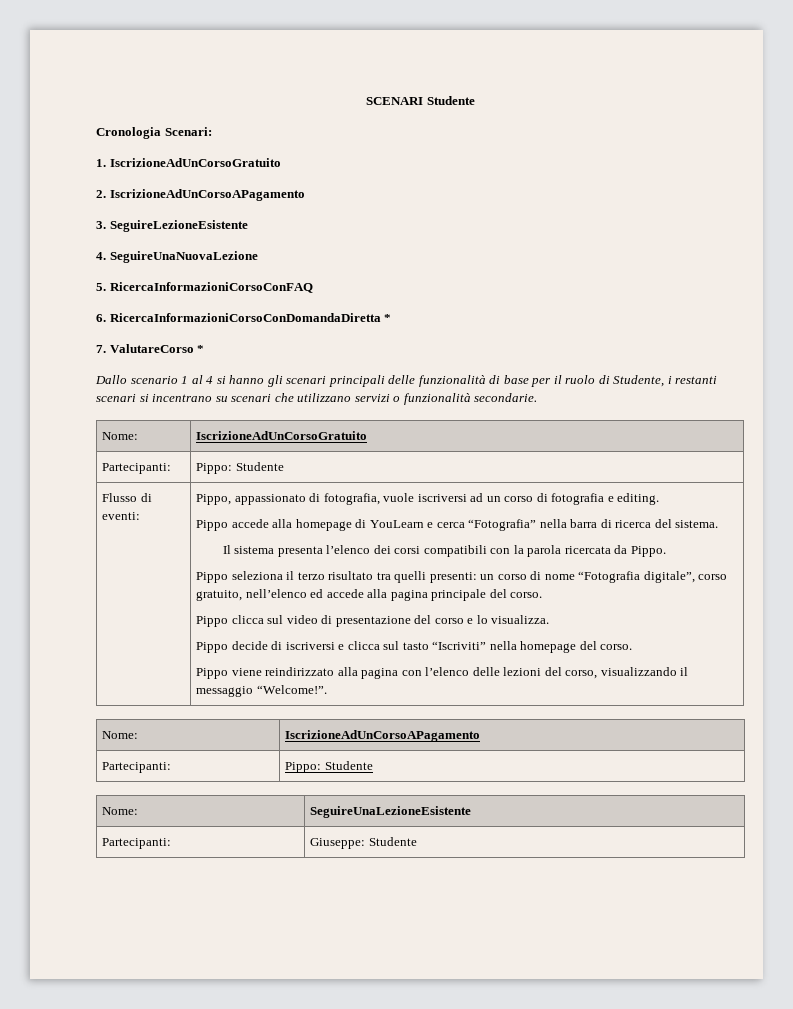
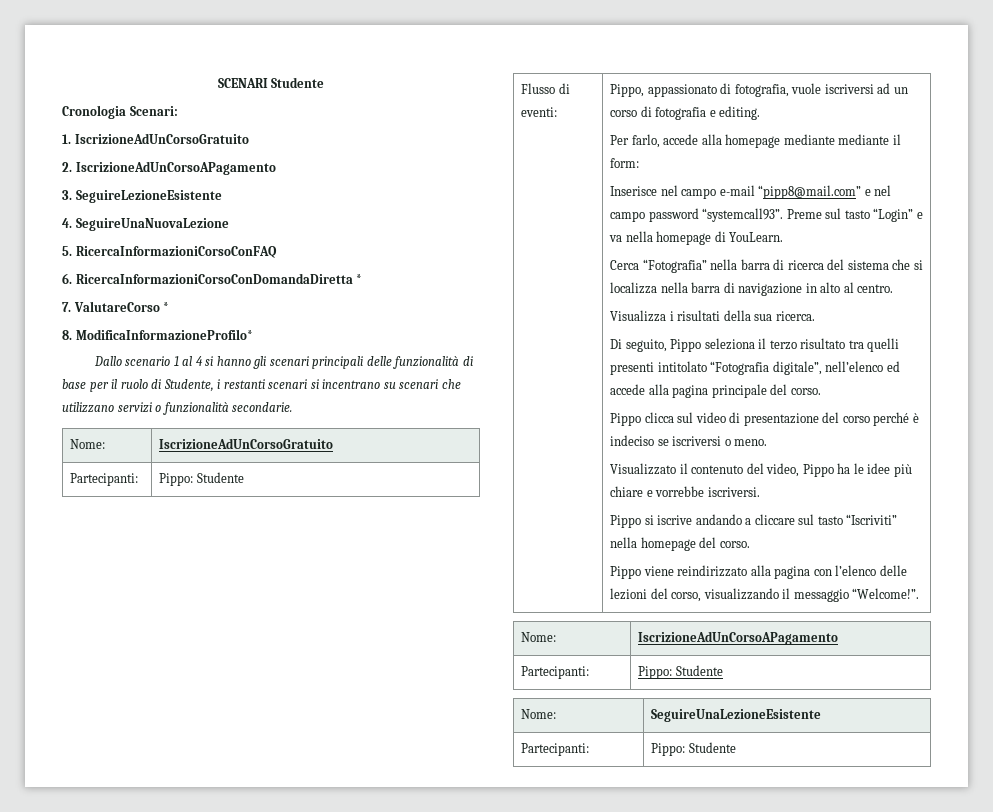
+ 8. ModificaInformazioneProfilo*
- Pippo accede alla homepage di YouLearn e cerca “Fotografia” nella barra di ricerca del sistema.
- Il sistema presenta l’elenco dei corsi compatibili con la parola ricercata da Pippo.
- Pippo seleziona il terzo risultato tra quelli presenti: un corso di nome “Fotografia digitale”, corso gratuito, nell’elenco ed accede alla pagina principale del corso.
+ Per farlo, accede alla homepage mediante mediante il form:
+ Inserisce nel campo e-mail “pipp8@mail.com” e nel campo password “systemcall93”. Preme sul tasto “Login” e va nella homepage di YouLearn.
+ Cerca “Fotografia” nella barra di ricerca del sistema che si localizza nella barra di navigazione in alto al centro.
+ Visualizza i risultati della sua ricerca.
+ Di seguito, Pippo seleziona il terzo risultato tra quelli presenti intitolato “Fotografia digitale”, nell’elenco ed accede alla pagina principale del corso.
- Pippo clicca sul video di presentazione del corso e lo visualizza.
- Pippo decide di iscriversi e clicca sul tasto “Iscriviti” nella homepage del corso.
+ Pippo clicca sul video di presentazione del corso perché è indeciso se iscriversi o meno.
+ Visualizzato il contenuto del video, Pippo ha le idee più chiare e vorrebbe iscriversi.
+ Pippo si iscrive andando a cliccare sul tasto “Iscriviti” nella homepage del corso.
  Nome: | SeguireUnaLezioneEsistente
- Partecipanti: | Giuseppe: Studente
+ Partecipanti: | Pippo: Studente

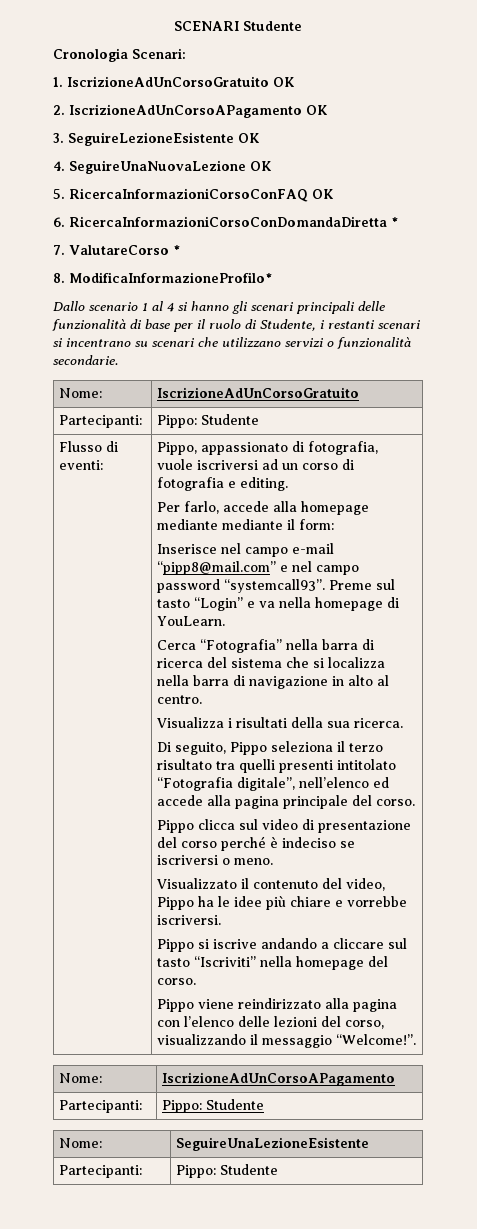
- 1. IscrizioneAdUnCorsoGratuito
+ 1. IscrizioneAdUnCorsoGratuito OK
- 2. IscrizioneAdUnCorsoAPagamento
+ 2. IscrizioneAdUnCorsoAPagamento OK
- 3. SeguireLezioneEsistente
+ 3. SeguireLezioneEsistente OK
- 4. SeguireUnaNuovaLezione
+ 4. SeguireUnaNuovaLezione OK
- 5. RicercaInformazioniCorsoConFAQ
+ 5. RicercaInformazioniCorsoConFAQ OK

